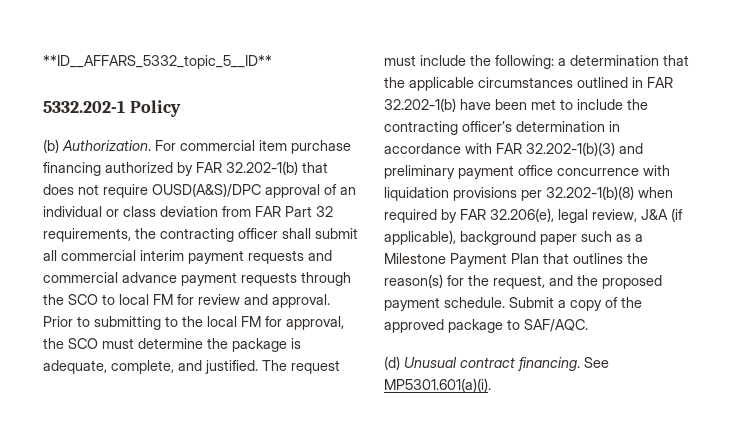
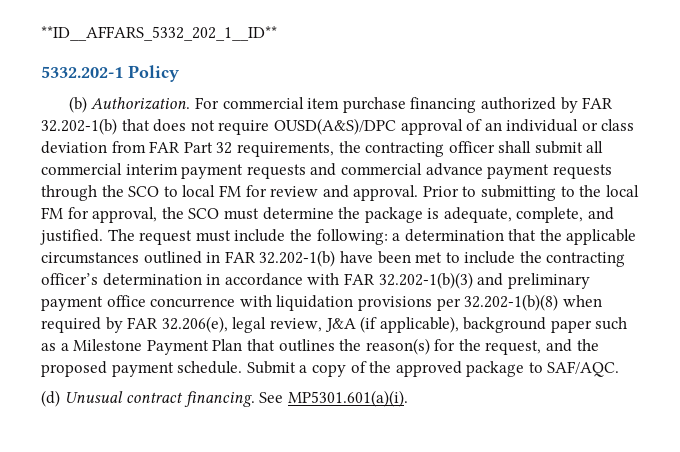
- **ID__AFFARS_5332_topic_5__ID**
+ **ID__AFFARS_5332_202_1__ID**

